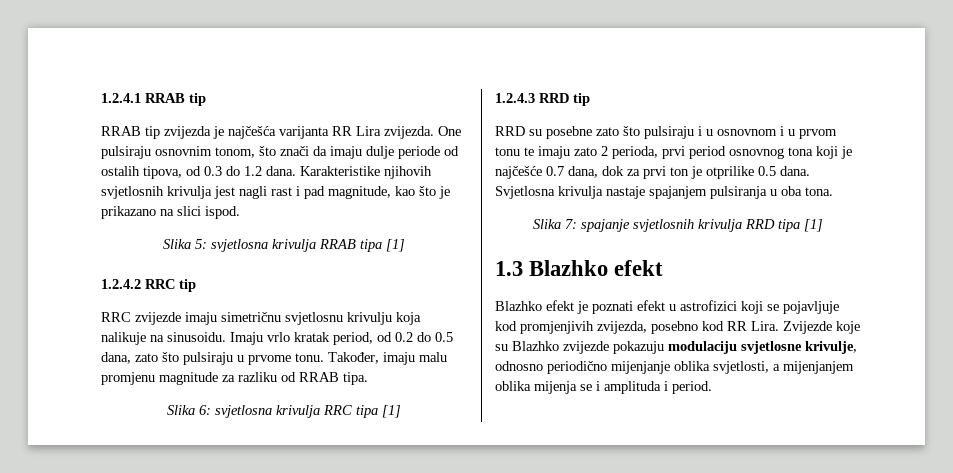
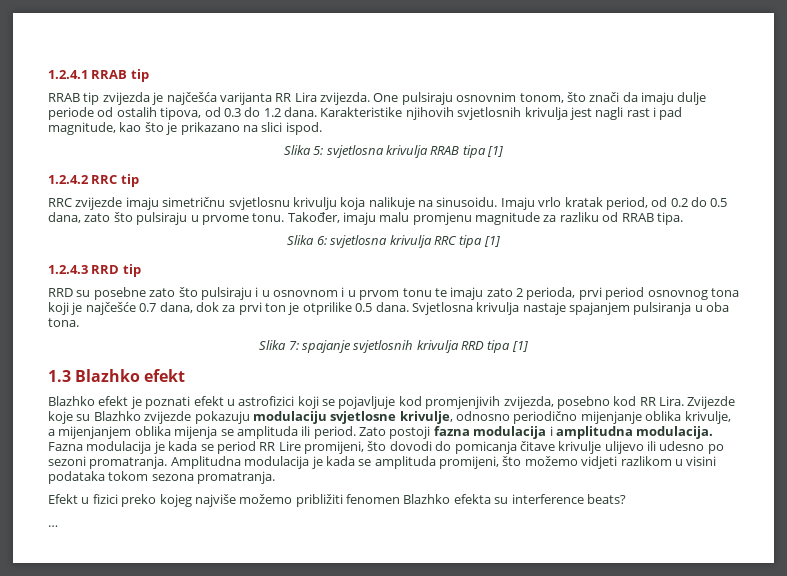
- Zvijezde koje su Blazhko zvijezde pokazuju modulaciju svjetlosne krivulje, odnosno periodično mijenjanje oblika svjetlosti, a mijenjanjem oblika mijenja se i amplituda i period.
+ Zvijezde koje su Blazhko zvijezde pokazuju modulaciju svjetlosne krivulje, odnosno periodično mijenjanje oblika krivulje, a mijenjanjem oblika mijenja se amplituda ili period. Zato postoji fazna modulacija i amplitudna modulacija. Fazna modulacija je kada se period RR Lire promijeni, što dovodi do pomicanja čitave krivulje ulijevo ili udesno po sezoni promatranja. Amplitudna modulacija je kada se amplituda promijeni, što možemo vidjeti razlikom u visini podataka tokom sezona promatranja.
+ Efekt u fizici preko kojeg najviše možemo približiti fenomen Blazhko efekta su interference beats?
+ …

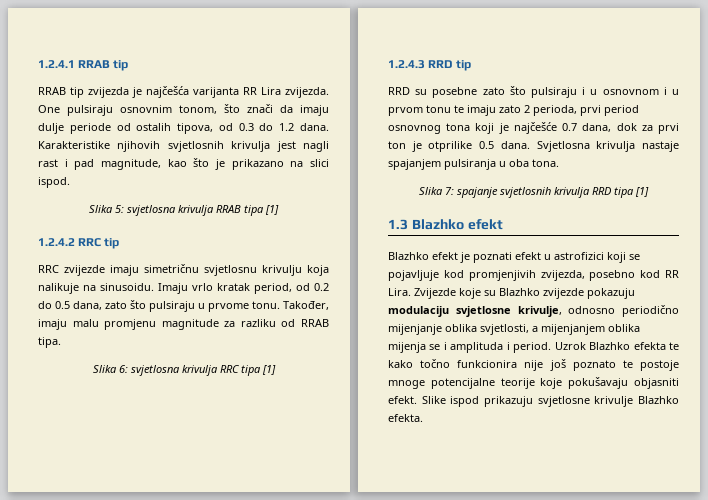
- Zvijezde koje su Blazhko zvijezde pokazuju modulaciju svjetlosne krivulje, odnosno periodično mijenjanje oblika krivulje, a mijenjanjem oblika mijenja se amplituda ili period. Zato postoji fazna modulacija i amplitudna modulacija. Fazna modulacija je kada se period RR Lire promijeni, što dovodi do pomicanja čitave krivulje ulijevo ili udesno po sezoni promatranja. Amplitudna modulacija je kada se amplituda promijeni, što možemo vidjeti razlikom u visini podataka tokom sezona promatranja.
- Efekt u fizici preko kojeg najviše možemo približiti fenomen Blazhko efekta su interference beats?
- …
+ Zvijezde koje su Blazhko zvijezde pokazuju modulaciju svjetlosne krivulje, odnosno periodično mijenjanje oblika svjetlosti, a mijenjanjem oblika mijenja se i amplituda i period. Uzrok Blazhko efekta te kako točno funkcionira nije još poznato te postoje mnoge potencijalne teorije koje pokušavaju objasniti efekt. Slike ispod prikazuju svjetlosne krivulje Blazhko efekta.

